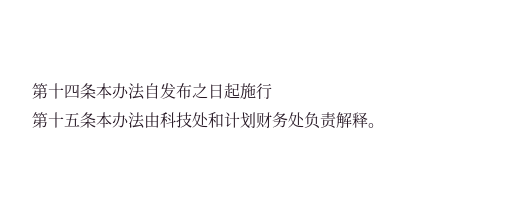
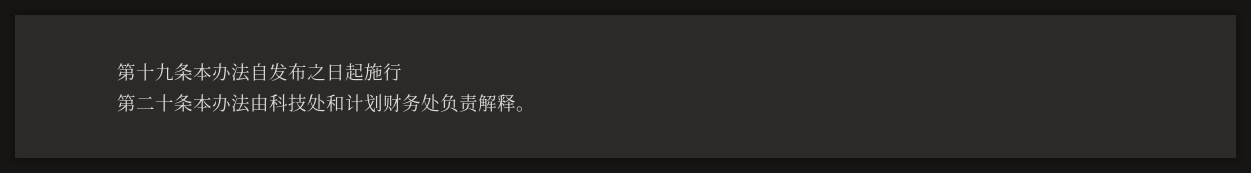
- 第十四条本办法自发布之日起施行
+ 第十九条本办法自发布之日起施行
- 第十五条本办法由科技处和计划财务处负责解释。
+ 第二十条本办法由科技处和计划财务处负责解释。

